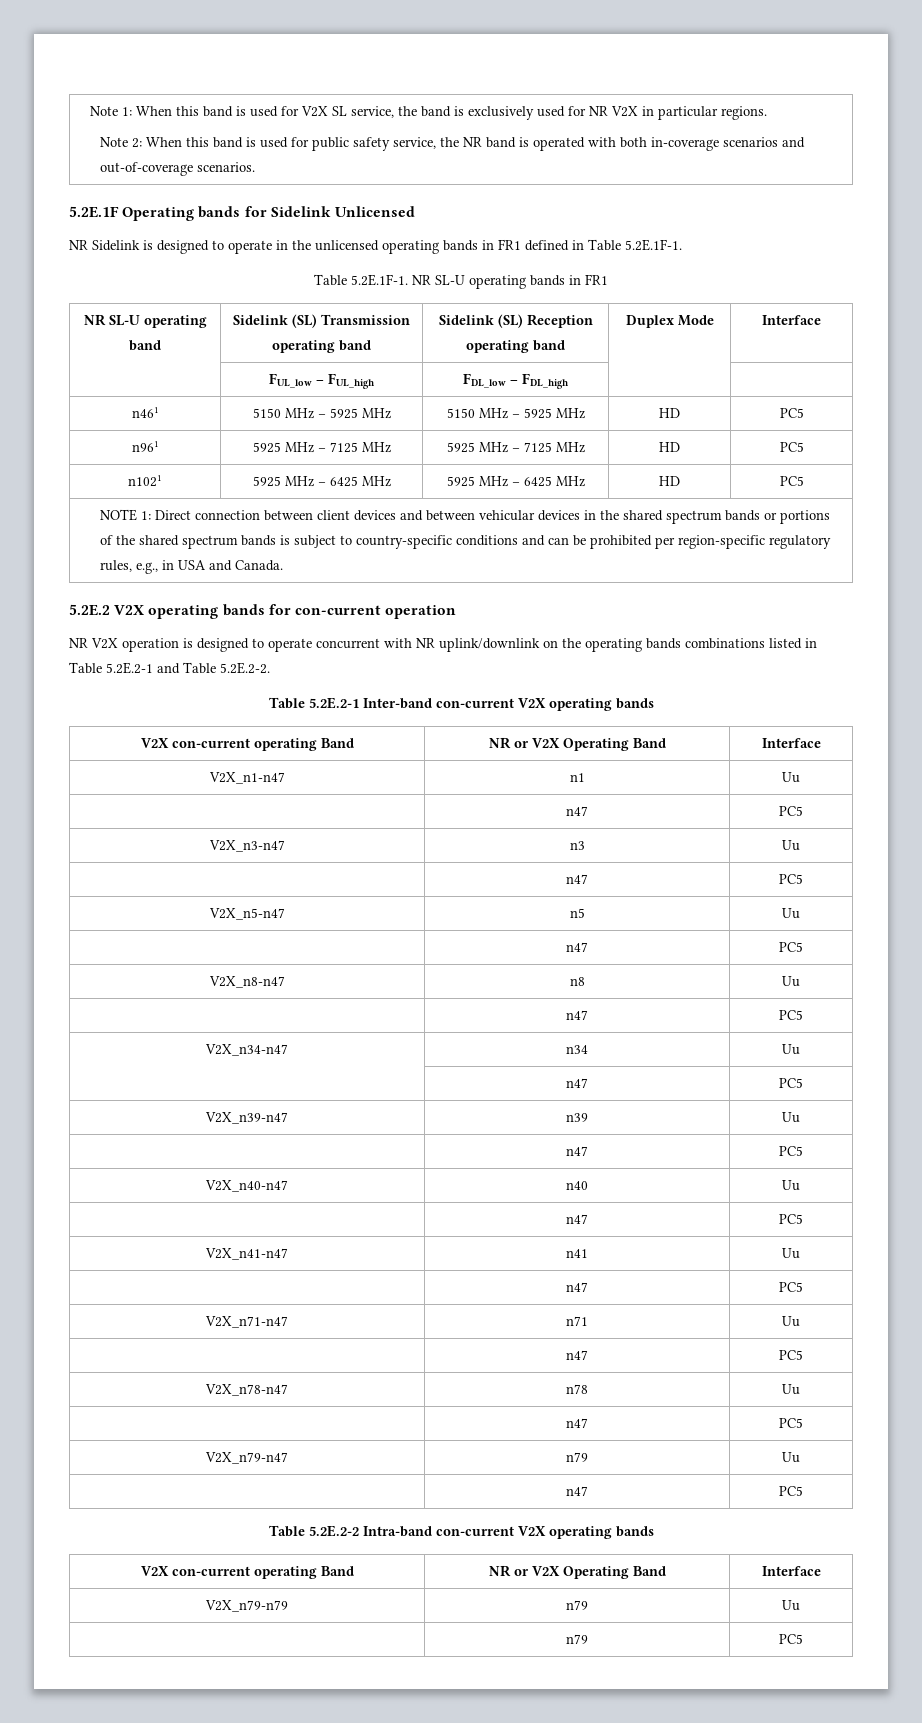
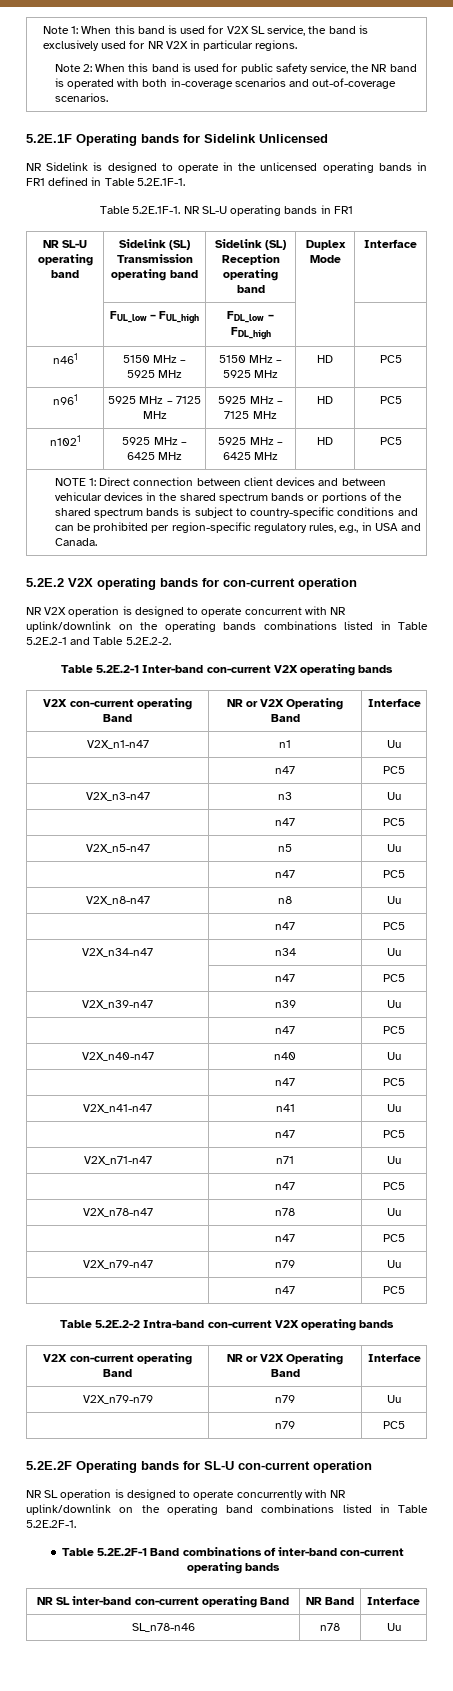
+ 5.2E.2F Operating bands for SL-U con-current operation
+ NR SL operation is designed to operate concurrently with NR uplink/downlink on the operating band combinations listed in Table 5.2E.2F-1.
+ Table 5.2E.2F-1 Band combinations of inter-band con-current operating bands
+ NR SL inter-band con-current operating Band | NR Band | Interface
+ SL_n78-n46 | n78 | Uu

